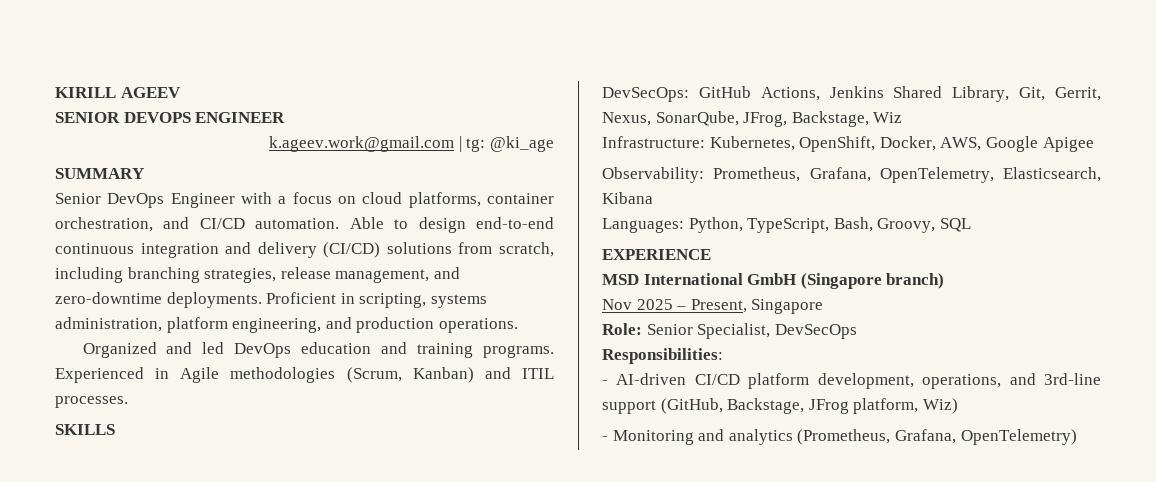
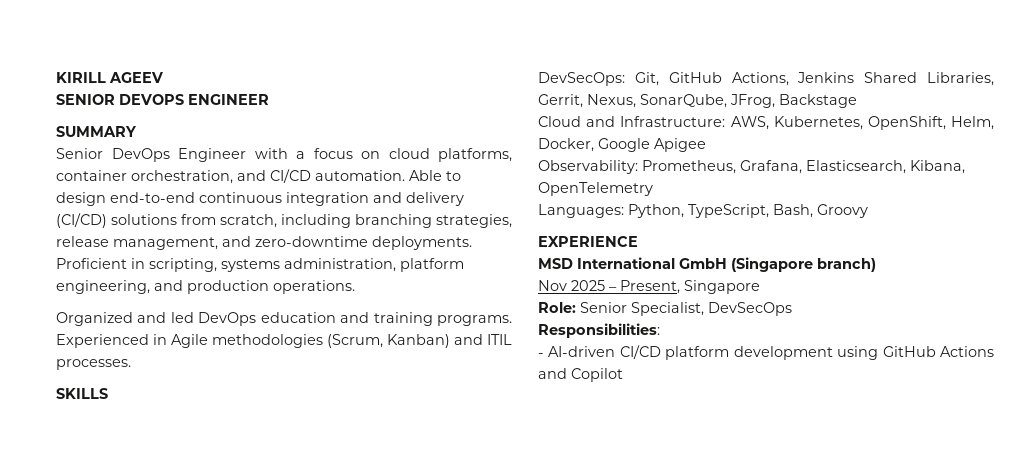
- k.ageev.work@gmail.com | tg: @ki_age
- DevSecOps: GitHub Actions, Jenkins Shared Library, Git, Gerrit, Nexus, SonarQube, JFrog, Backstage, Wiz
- Infrastructure: Kubernetes, OpenShift, Docker, AWS, Google Apigee
+ DevSecOps: Git, GitHub Actions, Jenkins Shared Libraries, Gerrit, Nexus, SonarQube, JFrog, Backstage
+ Cloud and Infrastructure: AWS, Kubernetes, OpenShift, Helm, Docker, Google Apigee
- Observability: Prometheus, Grafana, OpenTelemetry, Elasticsearch, Kibana
+ Observability: Prometheus, Grafana, Elasticsearch, Kibana, OpenTelemetry
- Languages: Python, TypeScript, Bash, Groovy, SQL
+ Languages: Python, TypeScript, Bash, Groovy
- - AI-driven CI/CD platform development, operations, and 3rd-line support (GitHub, Backstage, JFrog platform, Wiz)
- - Monitoring and analytics (Prometheus, Grafana, OpenTelemetry)
+ - AI-driven CI/CD platform development using GitHub Actions and Copilot

